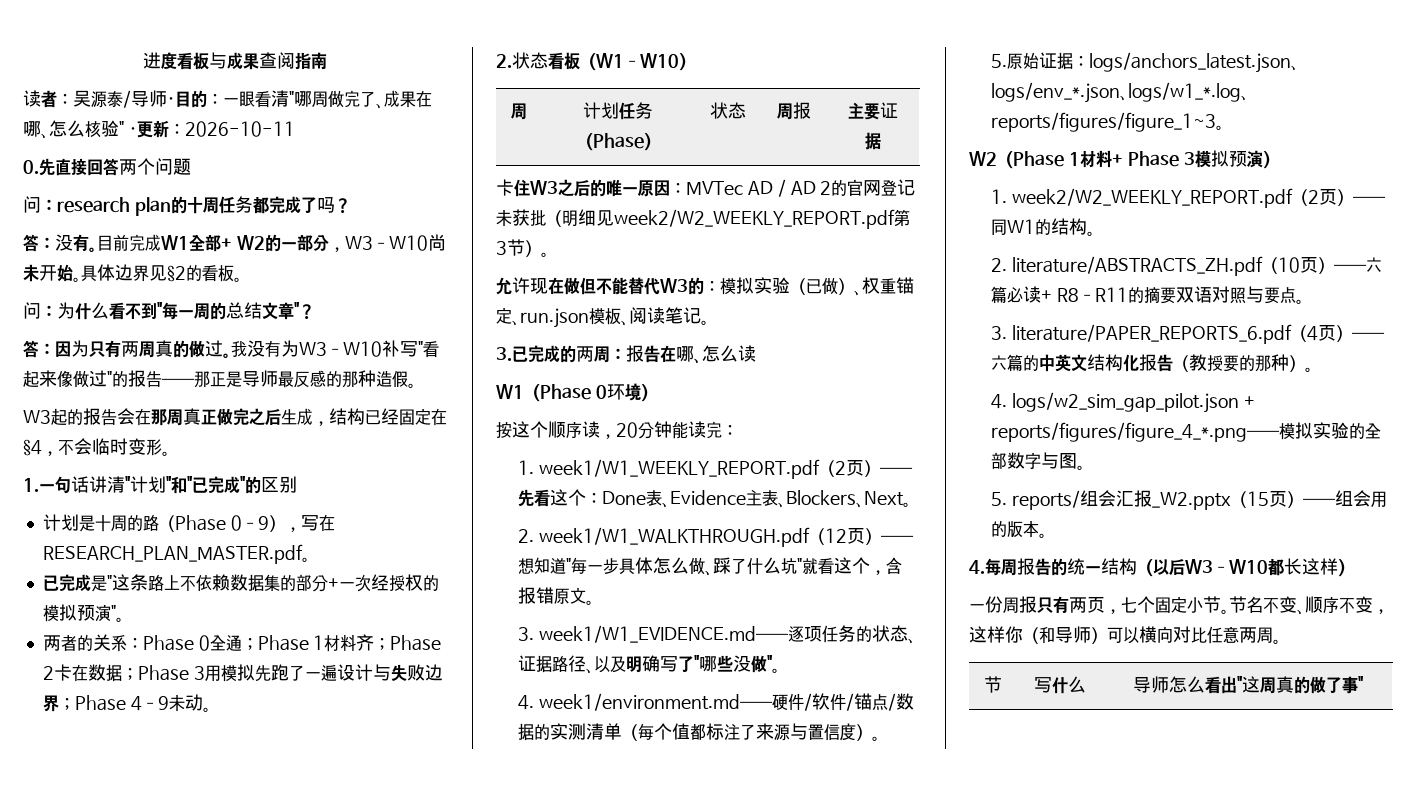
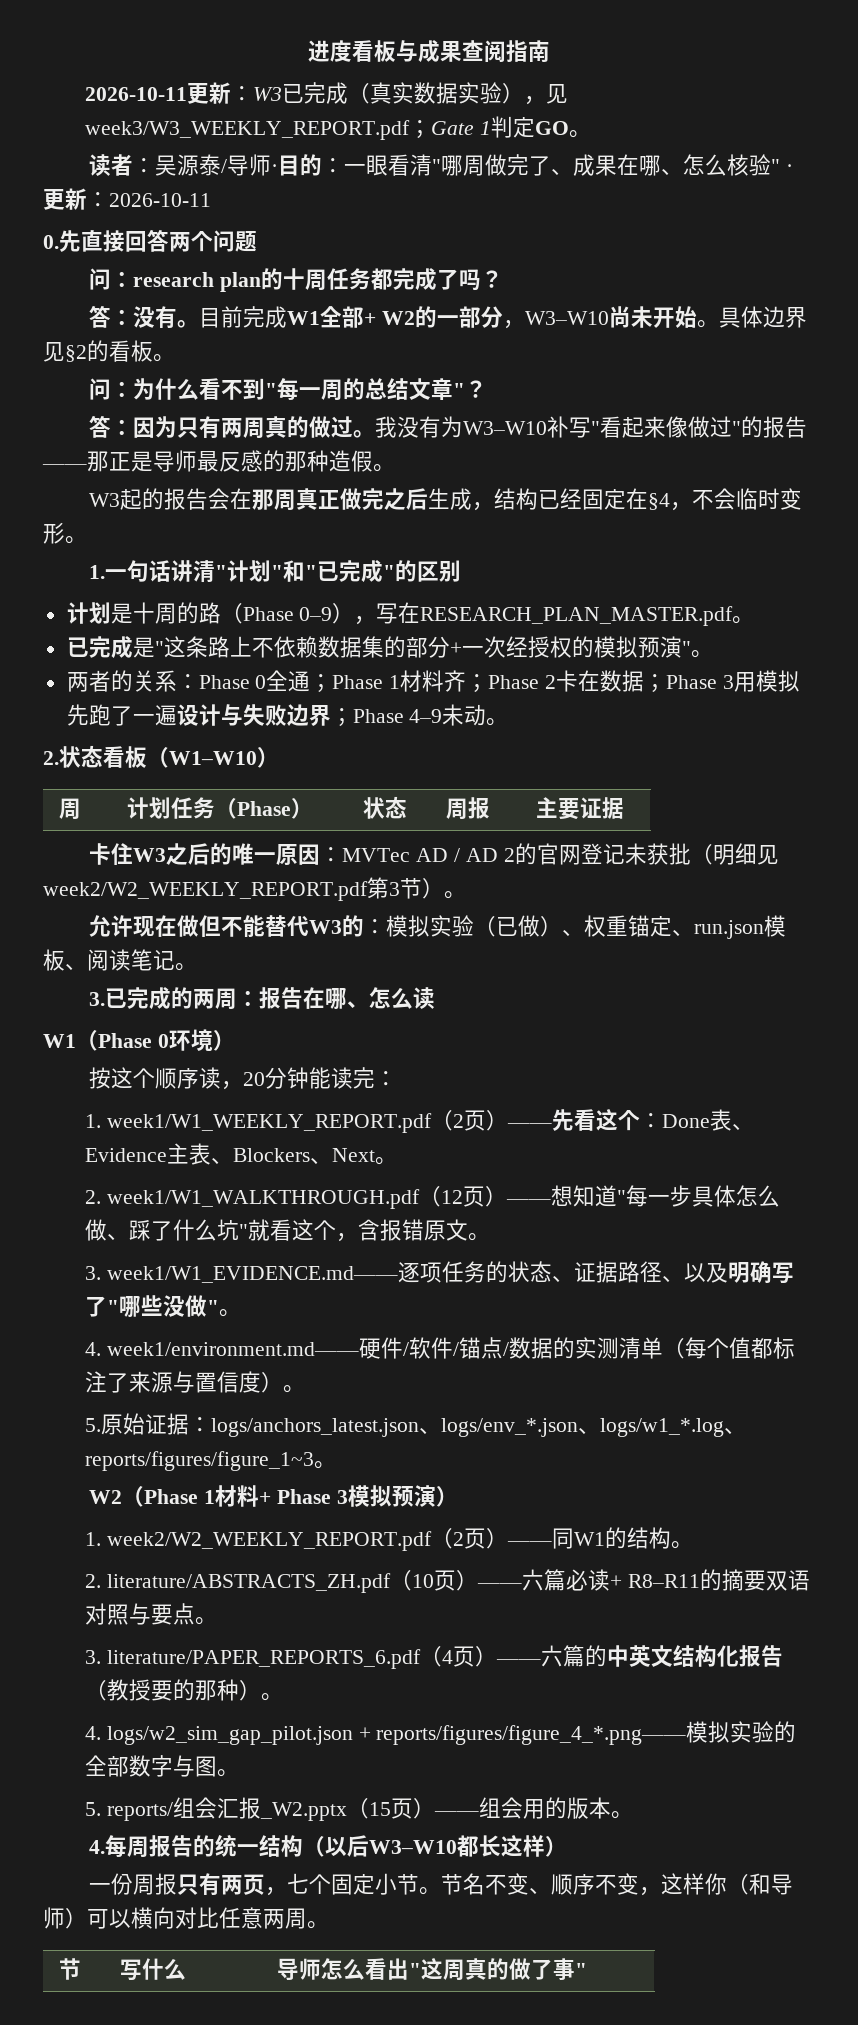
+ 2026-10-11更新：W3已完成（真实数据实验），见week3/W3_WEEKLY_REPORT.pdf；Gate 1判定GO。

